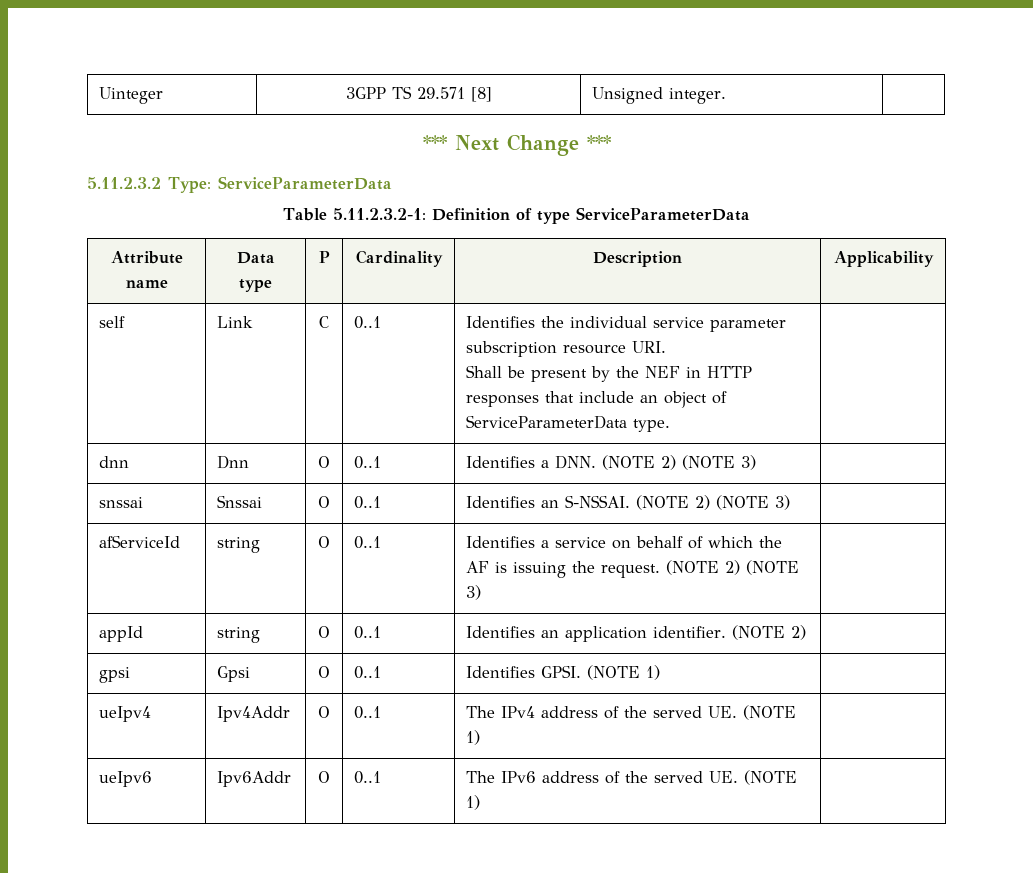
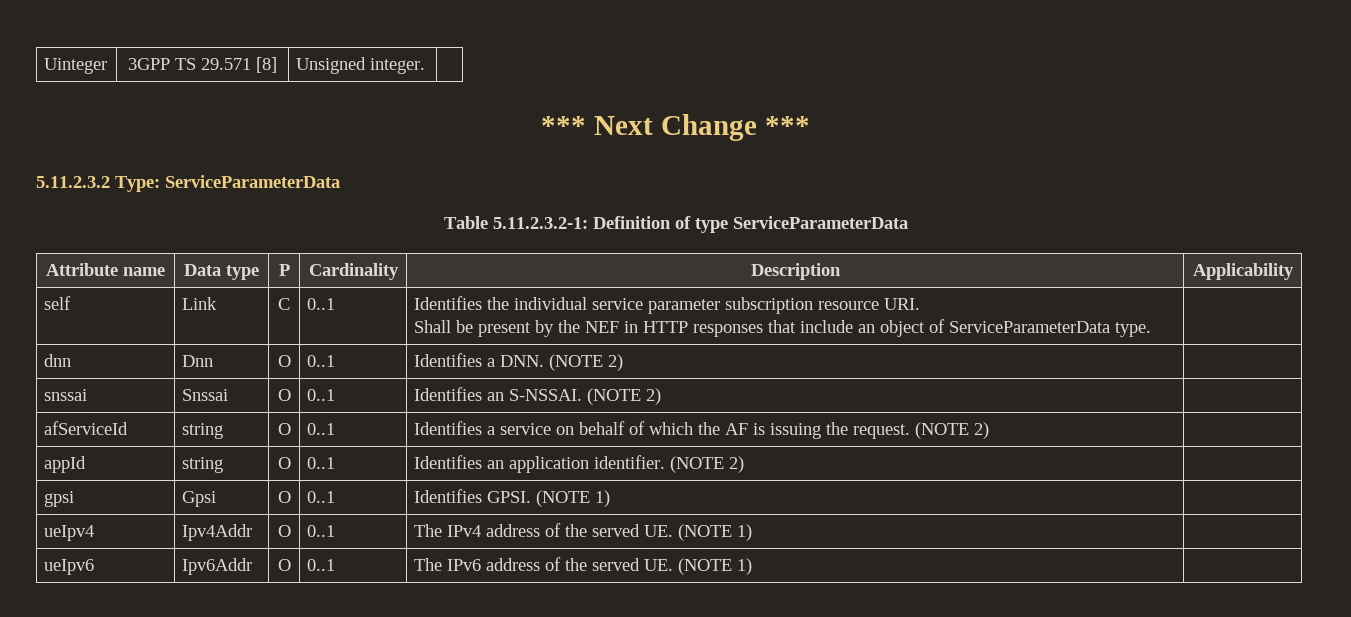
- dnn | Dnn | O | 0..1 | Identifies a DNN. (NOTE 2) (NOTE 3) |
+ dnn | Dnn | O | 0..1 | Identifies a DNN. (NOTE 2) |
- snssai | Snssai | O | 0..1 | Identifies an S-NSSAI. (NOTE 2) (NOTE 3) |
+ snssai | Snssai | O | 0..1 | Identifies an S-NSSAI. (NOTE 2) |
- afServiceId | string | O | 0..1 | Identifies a service on behalf of which the AF is issuing the request. (NOTE 2) (NOTE 3) |
+ afServiceId | string | O | 0..1 | Identifies a service on behalf of which the AF is issuing the request. (NOTE 2) |

